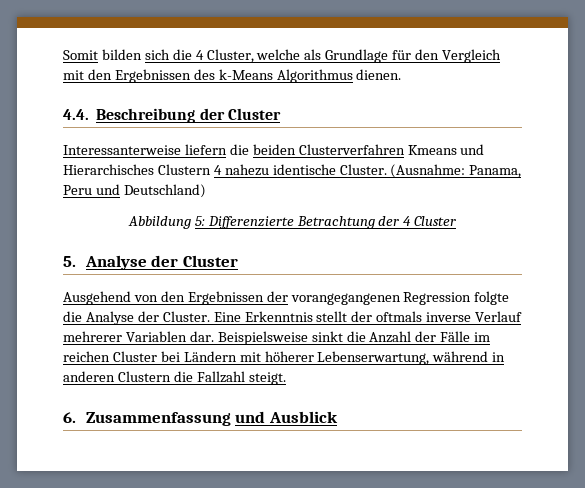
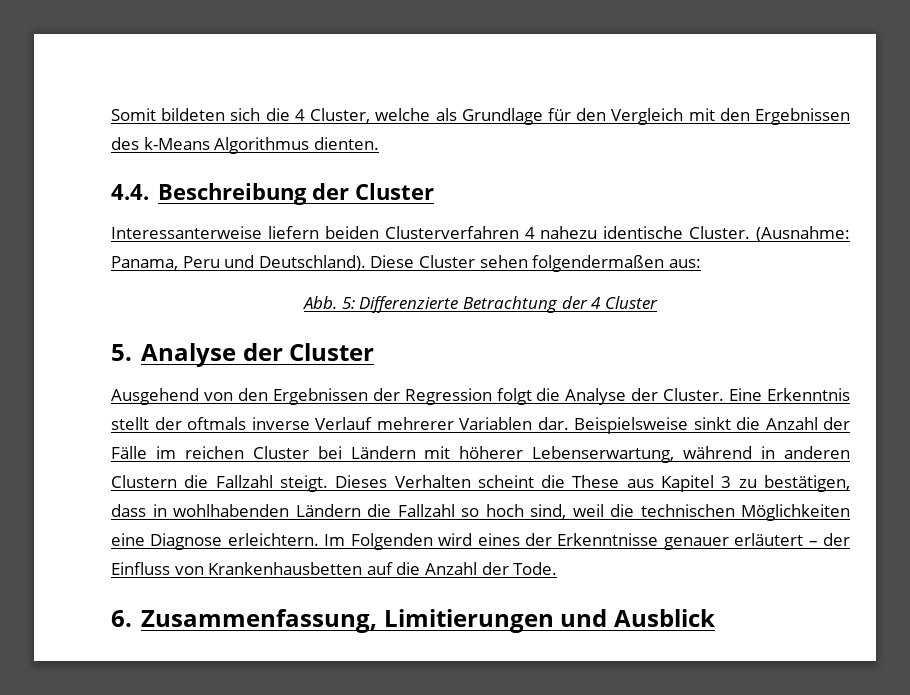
- Somit bilden sich die 4 Cluster, welche als Grundlage für den Vergleich mit den Ergebnissen des k-Means Algorithmus dienen.
+ Somit bildeten sich die 4 Cluster, welche als Grundlage für den Vergleich mit den Ergebnissen des k-Means Algorithmus dienten.
- Interessanterweise liefern die beiden Clusterverfahren Kmeans und Hierarchisches Clustern 4 nahezu identische Cluster.
+ Interessanterweise liefern beiden Clusterverfahren 4 nahezu identische Cluster.
- (Ausnahme: Panama, Peru und Deutschland)
- Abbildung 5: Differenzierte Betrachtung der 4 Cluster
+ (Ausnahme: Panama, Peru und Deutschland). Diese Cluster sehen folgendermaßen aus:
+ Abb. 5: Differenzierte Betrachtung der 4 Cluster
- Ausgehend von den Ergebnissen der vorangegangenen Regression folgte die Analyse der Cluster.
+ Ausgehend von den Ergebnissen der Regression folgt die Analyse der Cluster.
+ Dieses Verhalten scheint die These aus Kapitel 3 zu bestätigen, dass in wohlhabenden Ländern die Fallzahl so hoch sind, weil die technischen Möglichkeiten eine Diagnose erleichtern. Im Folgenden wird eines der Erkenntnisse genauer erläutert – der Einfluss von Krankenhausbetten auf die Anzahl der Tode.
- 6. Zusammenfassung und Ausblick
+ 6. Zusammenfassung, Limitierungen und Ausblick

